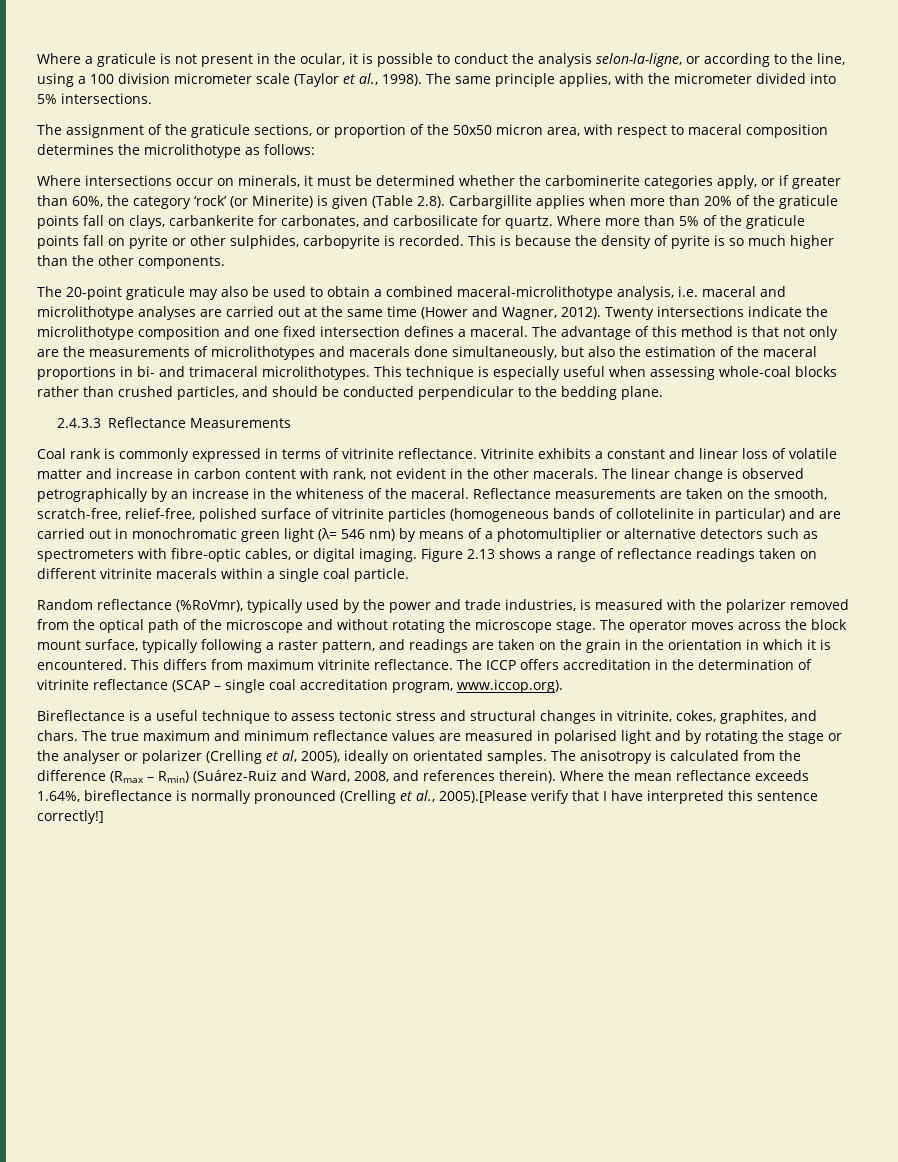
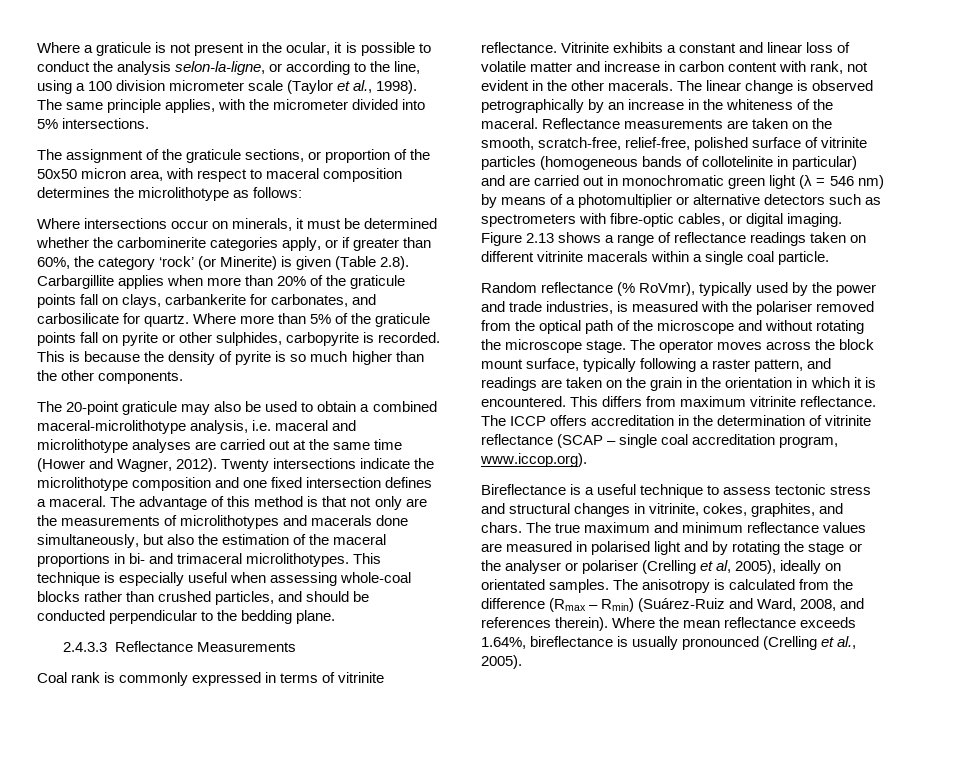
- Reflectance measurements are taken on the smooth, scratch-free, relief-free, polished surface of vitrinite particles (homogeneous bands of collotelinite in particular) and are carried out in monochromatic green light (λ= 546 nm) by means of a photomultiplier or alternative detectors such as spectrometers with fibre-optic cables, or digital imaging.
+ Reflectance measurements are taken on the smooth, scratch-free, relief-free, polished surface of vitrinite particles (homogeneous bands of collotelinite in particular) and are carried out in monochromatic green light (λ = 546 nm) by means of a photomultiplier or alternative detectors such as spectrometers with fibre-optic cables, or digital imaging.
- Random reflectance (%RoVmr), typically used by the power and trade industries, is measured with the polarizer removed from the optical path of the microscope and without rotating the microscope stage.
+ Random reflectance (% RoVmr), typically used by the power and trade industries, is measured with the polariser removed from the optical path of the microscope and without rotating the microscope stage.
- The true maximum and minimum reflectance values are measured in polarised light and by rotating the stage or the analyser or polarizer (Crelling et al, 2005), ideally on orientated samples.
+ The true maximum and minimum reflectance values are measured in polarised light and by rotating the stage or the analyser or polariser (Crelling et al, 2005), ideally on orientated samples.
- Where the mean reflectance exceeds 1.64%, bireflectance is normally pronounced (Crelling et al., 2005).[Please verify that I have interpreted this sentence correctly!]
+ Where the mean reflectance exceeds 1.64%, bireflectance is usually pronounced (Crelling et al., 2005).

